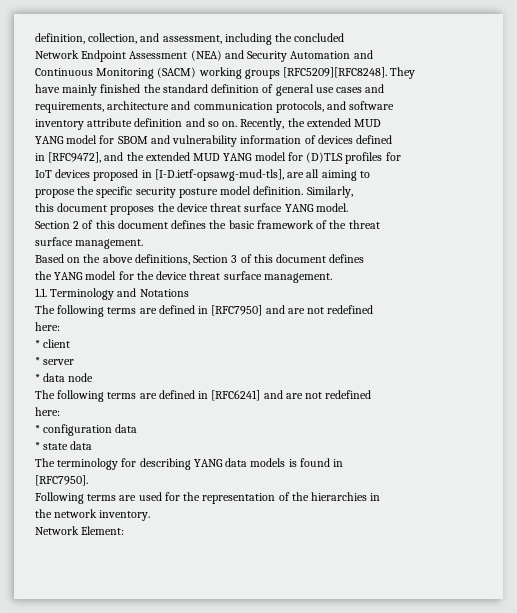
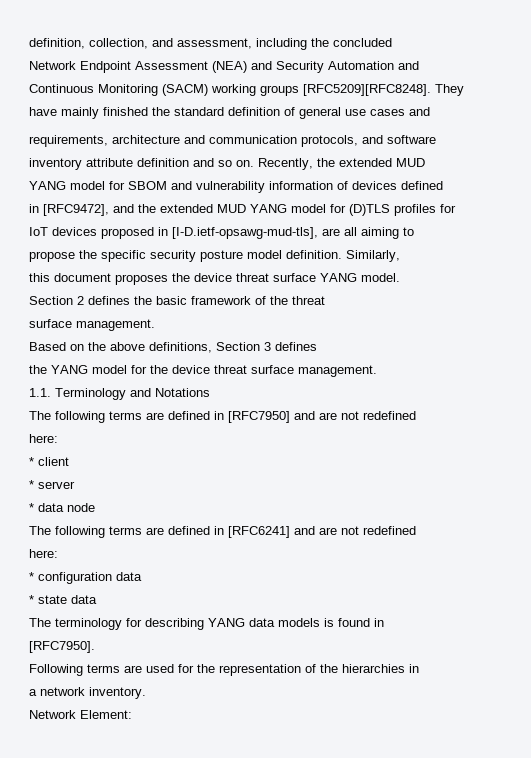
- Section 2 of this document defines the basic framework of the threat
+ Section 2 defines the basic framework of the threat
- Based on the above definitions, Section 3 of this document defines
+ Based on the above definitions, Section 3 defines
- the network inventory.
+ a network inventory.

